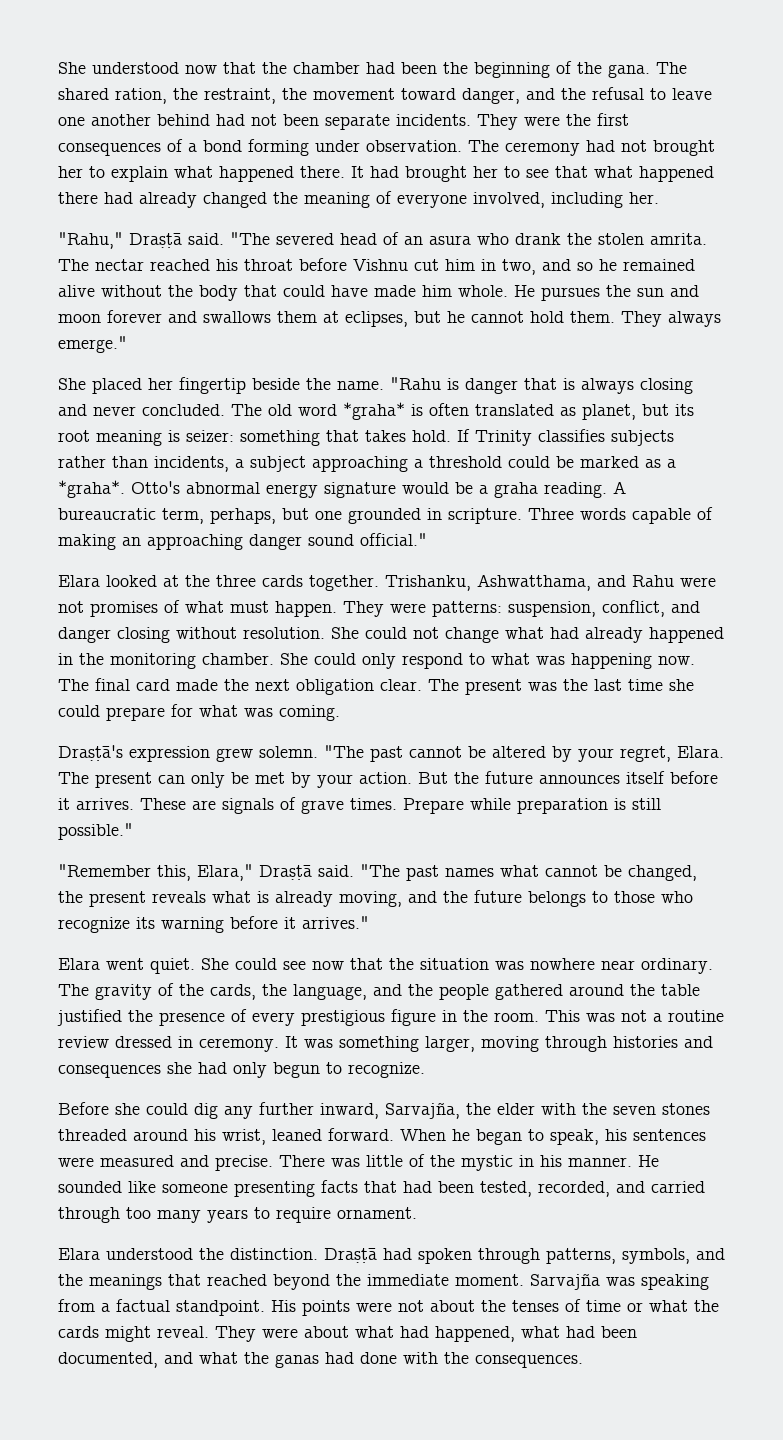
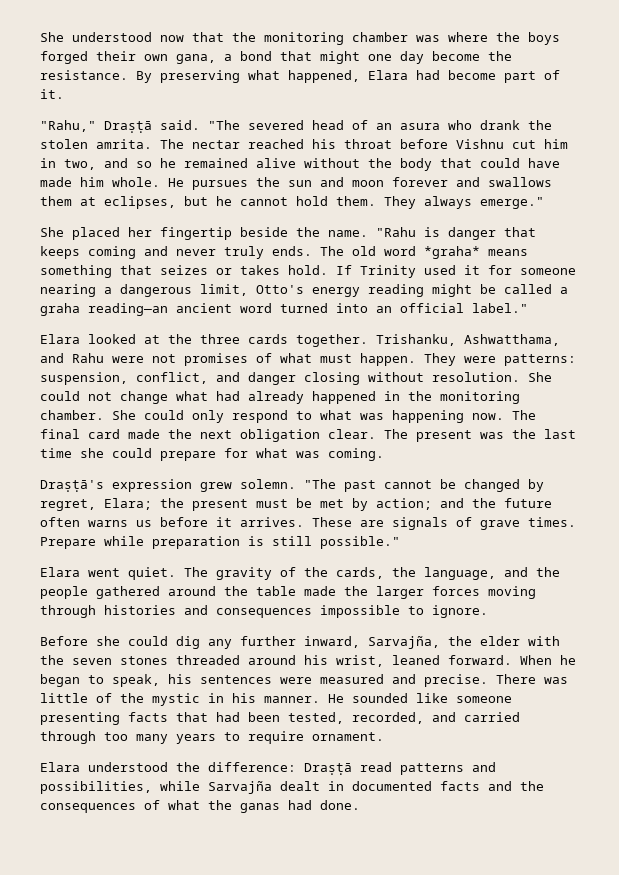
- She understood now that the chamber had been the beginning of the gana. The shared ration, the restraint, the movement toward danger, and the refusal to leave one another behind had not been separate incidents. They were the first consequences of a bond forming under observation. The ceremony had not brought her to explain what happened there. It had brought her to see that what happened there had already changed the meaning of everyone involved, including her.
+ She understood now that the monitoring chamber was where the boys forged their own gana, a bond that might one day become the resistance. By preserving what happened, Elara had become part of it.
- "Rahu is danger that is always closing and never concluded. The old word *graha* is often translated as planet, but its root meaning is seizer: something that takes hold. If Trinity classifies subjects rather than incidents, a subject approaching a threshold could be marked as a *graha*. Otto's abnormal energy signature would be a graha reading. A bureaucratic term, perhaps, but one grounded in scripture. Three words capable of making an approaching danger sound official."
+ "Rahu is danger that keeps coming and never truly ends. The old word *graha* means something that seizes or takes hold. If Trinity used it for someone nearing a dangerous limit, Otto's energy reading might be called a graha reading—an ancient word turned into an official label."
- "The past cannot be altered by your regret, Elara. The present can only be met by your action. But the future announces itself before it arrives.
+ "The past cannot be changed by regret, Elara; the present must be met by action; and the future often warns us before it arrives.
- "Remember this, Elara," Draṣṭā said. "The past names what cannot be changed, the present reveals what is already moving, and the future belongs to those who recognize its warning before it arrives."
- Elara went quiet. She could see now that the situation was nowhere near ordinary.
+ Elara went quiet.
- The gravity of the cards, the language, and the people gathered around the table justified the presence of every prestigious figure in the room. This was not a routine review dressed in ceremony. It was something larger, moving through histories and consequences she had only begun to recognize.
+ The gravity of the cards, the language, and the people gathered around the table made the larger forces moving through histories and consequences impossible to ignore.
- Elara understood the distinction. Draṣṭā had spoken through patterns, symbols, and the meanings that reached beyond the immediate moment. Sarvajña was speaking from a factual standpoint. His points were not about the tenses of time or what the cards might reveal. They were about what had happened, what had been documented, and what the ganas had done with the consequences.
+ Elara understood the difference: Draṣṭā read patterns and possibilities, while Sarvajña dealt in documented facts and the consequences of what the ganas had done.

